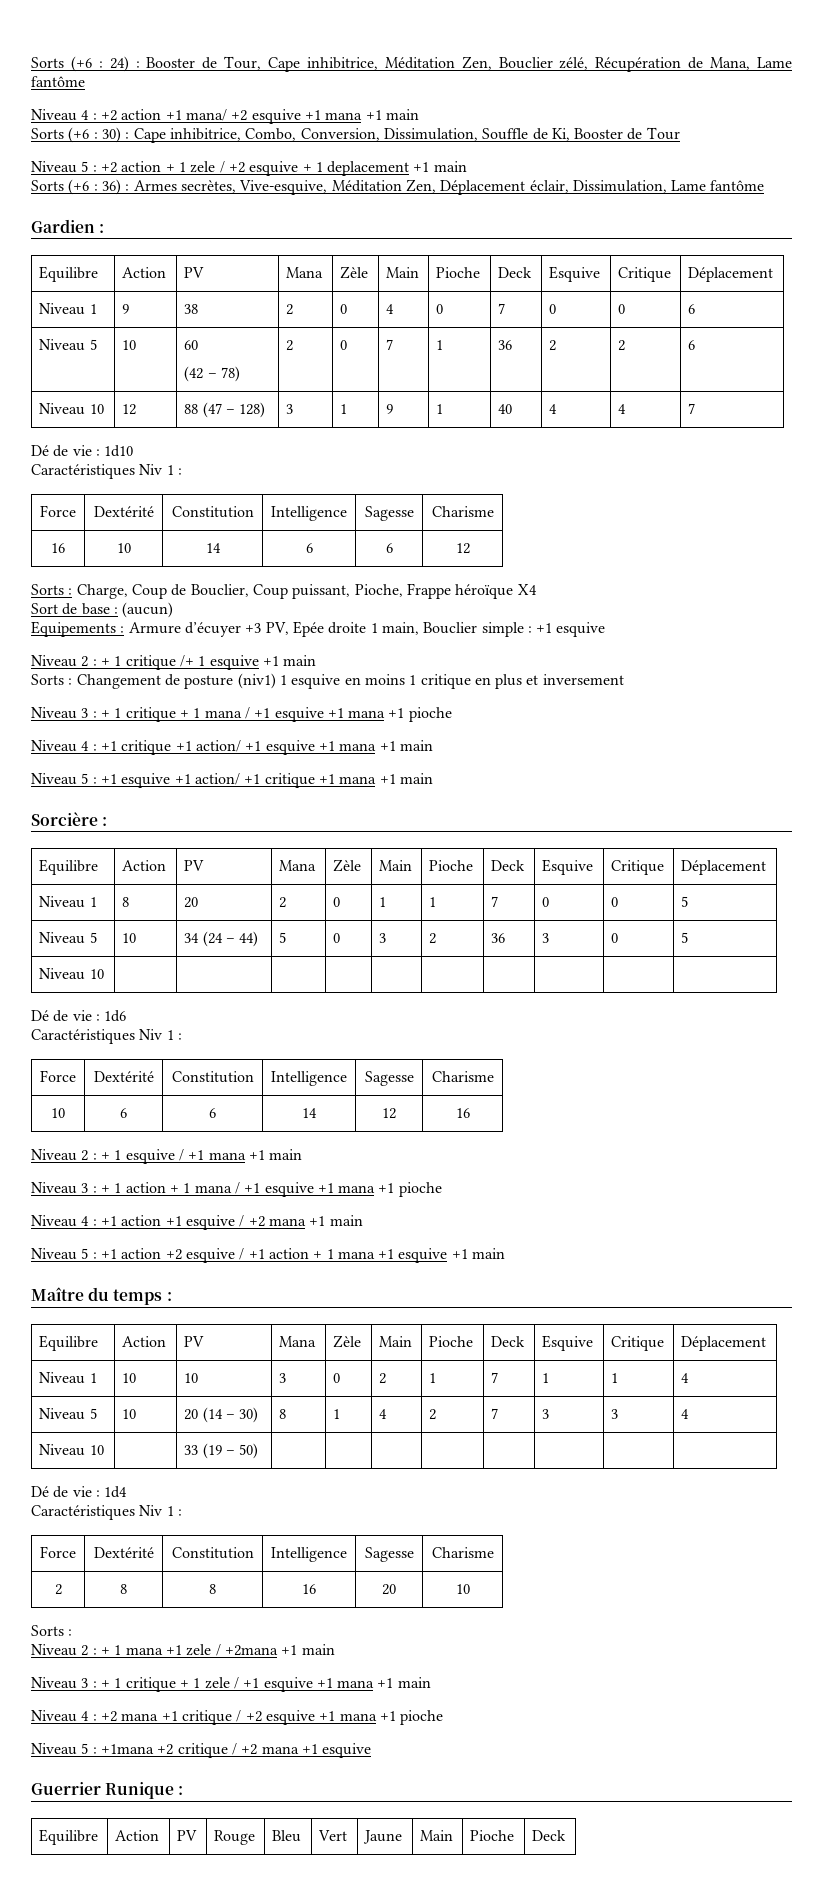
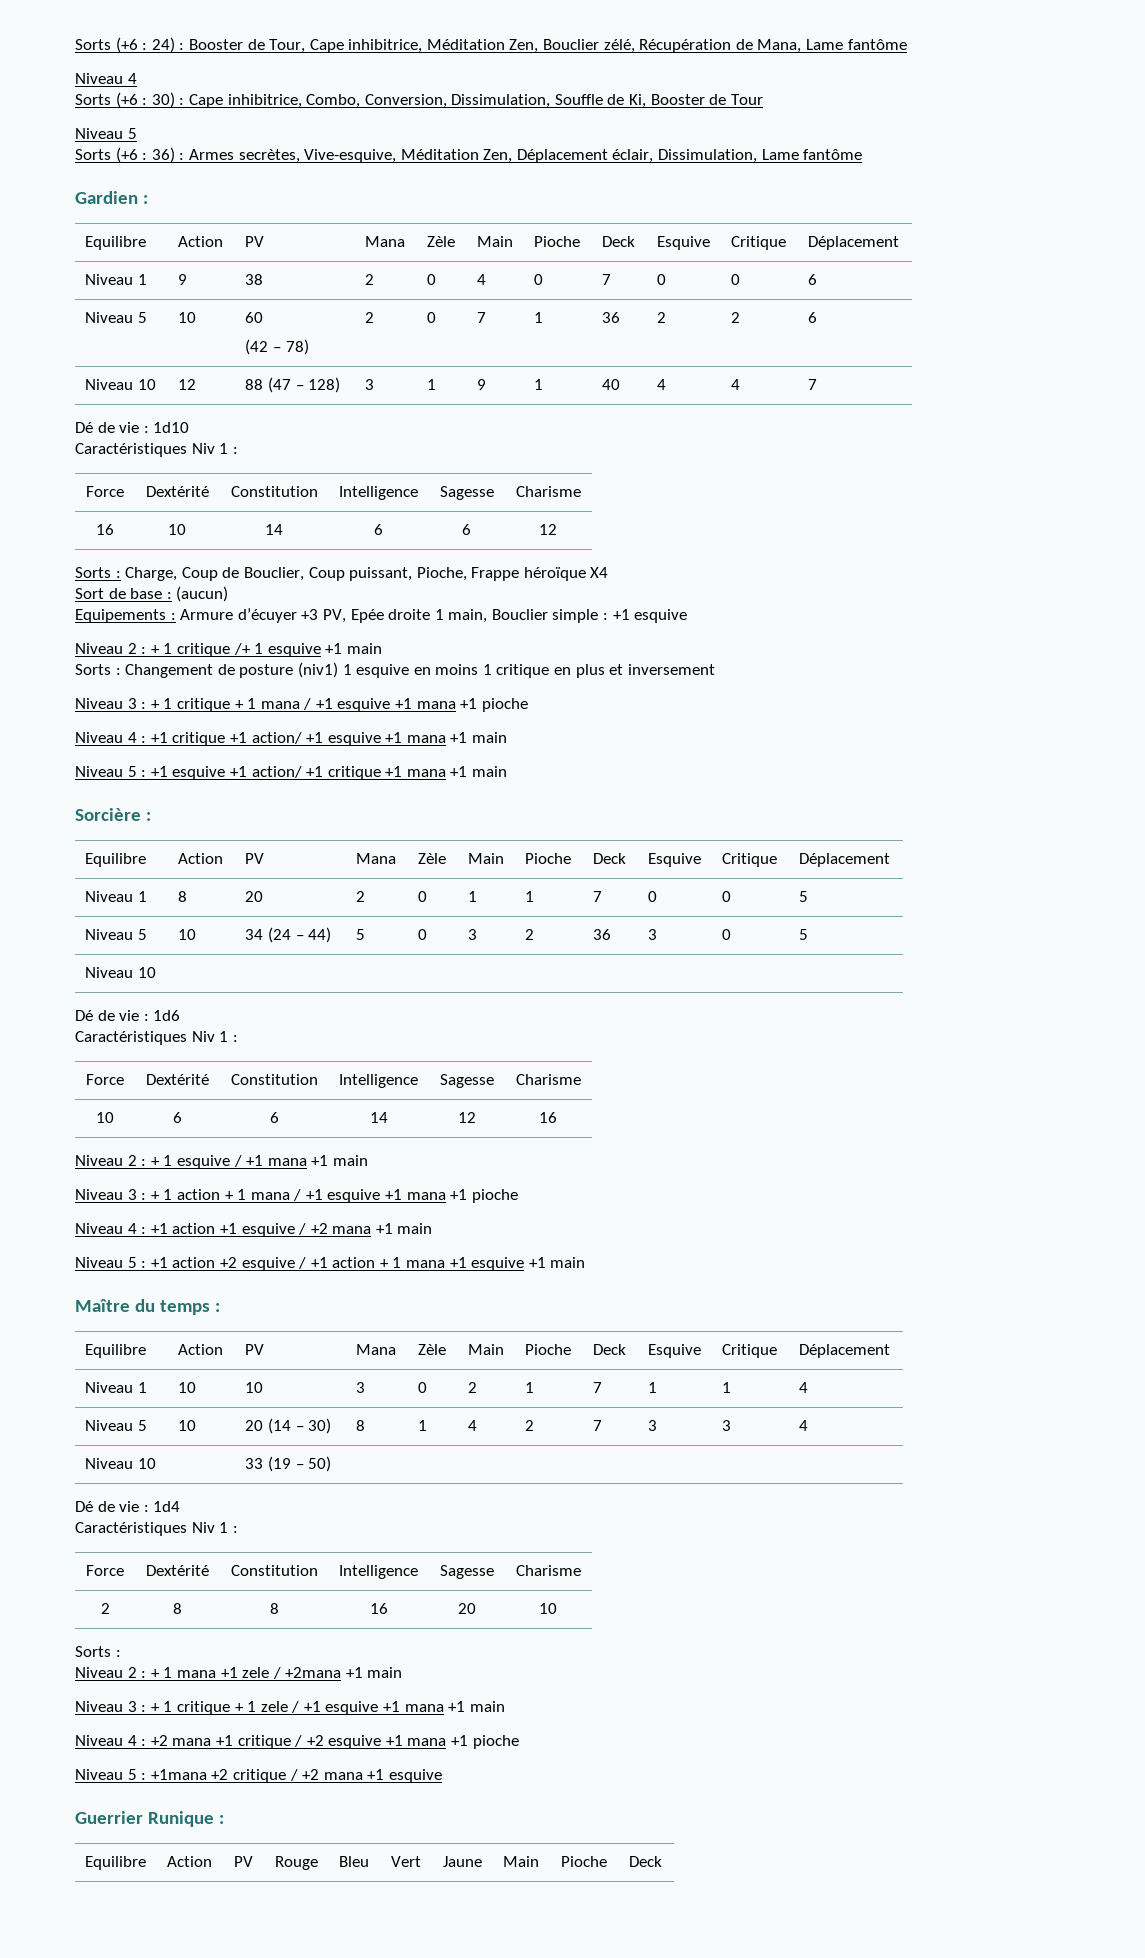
  Sorts (+6 : 24) : Booster de Tour, Cape inhibitrice, Méditation Zen, Bouclier zélé, Récupération de Mana, Lame fantôme
- Niveau 4 : +2 action +1 mana/ +2 esquive +1 mana +1 main
+ Niveau 4
  Sorts (+6 : 30) : Cape inhibitrice, Combo, Conversion, Dissimulation, Souffle de Ki, Booster de Tour
- Niveau 5 : +2 action + 1 zele / +2 esquive + 1 deplacement +1 main
+ Niveau 5

